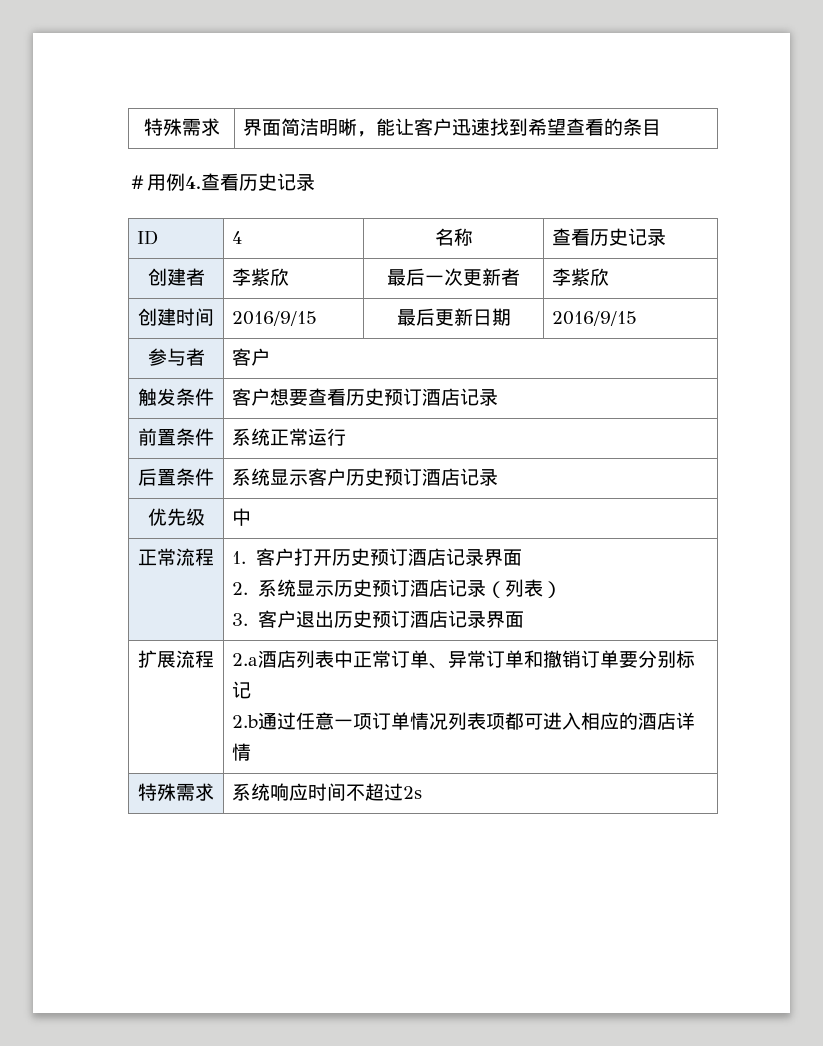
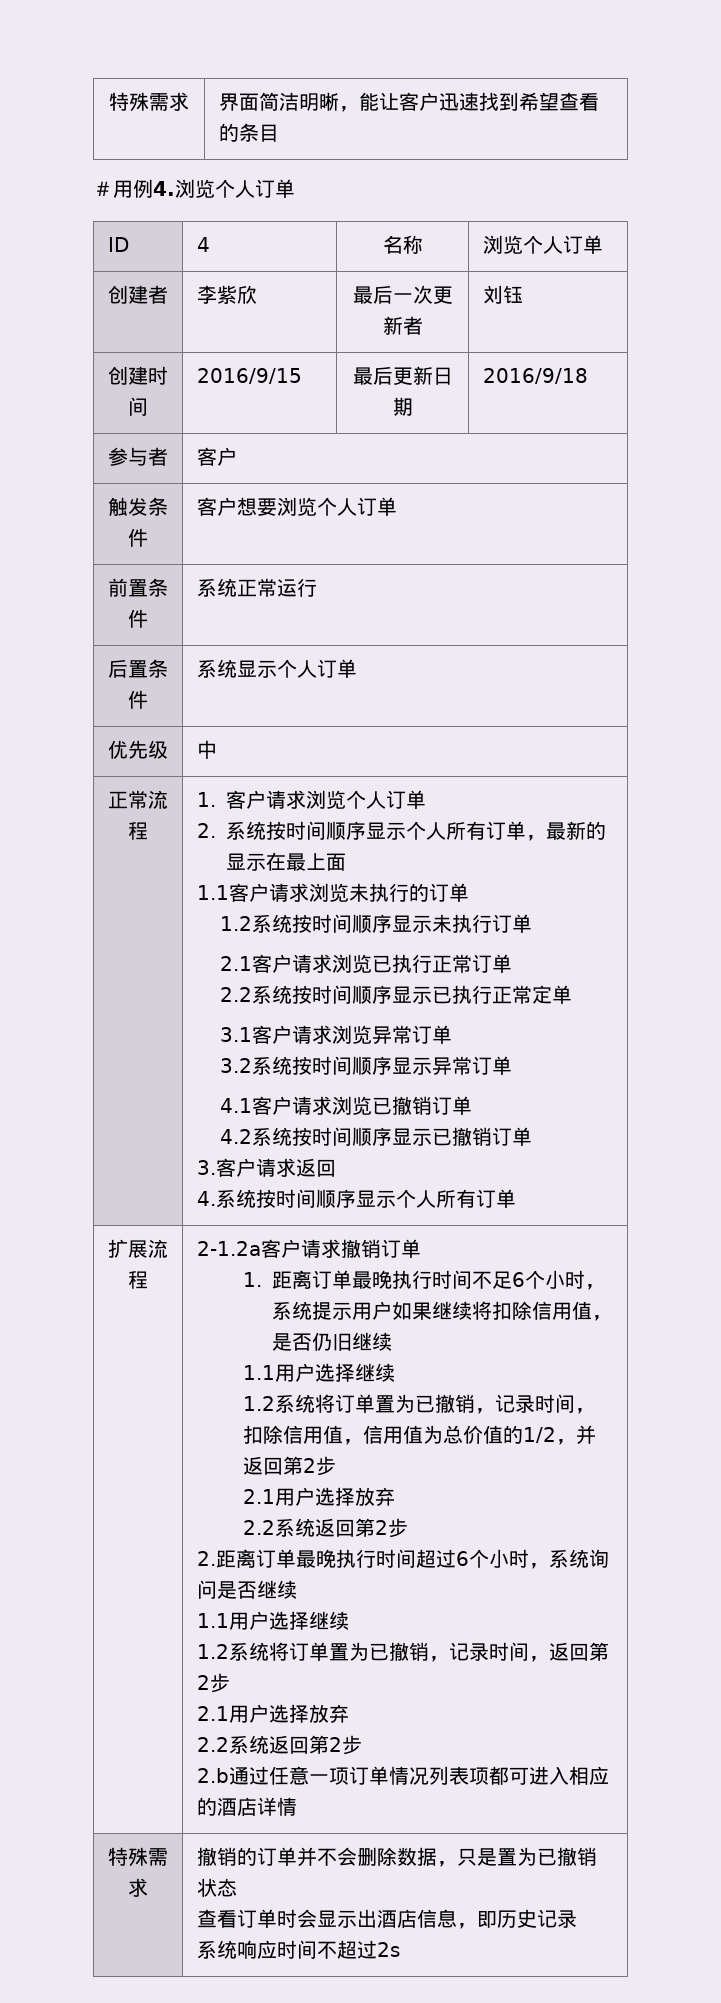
- ＃用例4.查看历史记录
+ ＃用例4.浏览个人订单
- ID | 4 | 名称 | 查看历史记录
+ ID | 4 | 名称 | 浏览个人订单
- 创建者 | 李紫欣 | 最后一次更新者 | 李紫欣
+ 创建者 | 李紫欣 | 最后一次更新者 | 刘钰
- 创建时间 | 2016/9/15 | 最后更新日期 | 2016/9/15
+ 创建时间 | 2016/9/15 | 最后更新日期 | 2016/9/18
- 触发条件 | 客户想要查看历史预订酒店记录
+ 触发条件 | 客户想要浏览个人订单
- 后置条件 | 系统显示客户历史预订酒店记录
+ 后置条件 | 系统显示个人订单
- 1.客户打开历史预订酒店记录界面
- 2.系统显示历史预订酒店记录（列表）
- 3.客户退出历史预订酒店记录界面
- 扩展流程 | 2.a酒店列表中正常订单、异常订单和撤销订单要分别标记
+ 1.客户请求浏览个人订单
+ 2.系统按时间顺序显示个人所有订单，最新的显示在最上面
+ 1.1客户请求浏览未执行的订单
+ 1.2系统按时间顺序显示未执行订单
+ 2.1客户请求浏览已执行正常订单
+ 2.2系统按时间顺序显示已执行正常定单
+ 3.1客户请求浏览异常订单
+ 3.2系统按时间顺序显示异常订单
+ 4.1客户请求浏览已撤销订单
+ 4.2系统按时间顺序显示已撤销订单
+ 3.客户请求返回
+ 4.系统按时间顺序显示个人所有订单
+ 扩展流程 | 2-1.2a客户请求撤销订单
+ 1.距离订单最晚执行时间不足6个小时，系统提示用户如果继续将扣除信用值，是否仍旧继续
+ 1.1用户选择继续
+ 1.2系统将订单置为已撤销，记录时间，扣除信用值，信用值为总价值的1/2，并返回第2步
+ 2.1用户选择放弃
+ 2.2系统返回第2步
+ 2.距离订单最晚执行时间超过6个小时，系统询问是否继续
+ 1.1用户选择继续
+ 1.2系统将订单置为已撤销，记录时间，返回第2步
+ 2.1用户选择放弃
+ 2.2系统返回第2步
- 特殊需求 | 系统响应时间不超过2s
+ 特殊需求 | 撤销的订单并不会删除数据，只是置为已撤销状态
+ 查看订单时会显示出酒店信息，即历史记录
+ 系统响应时间不超过2s

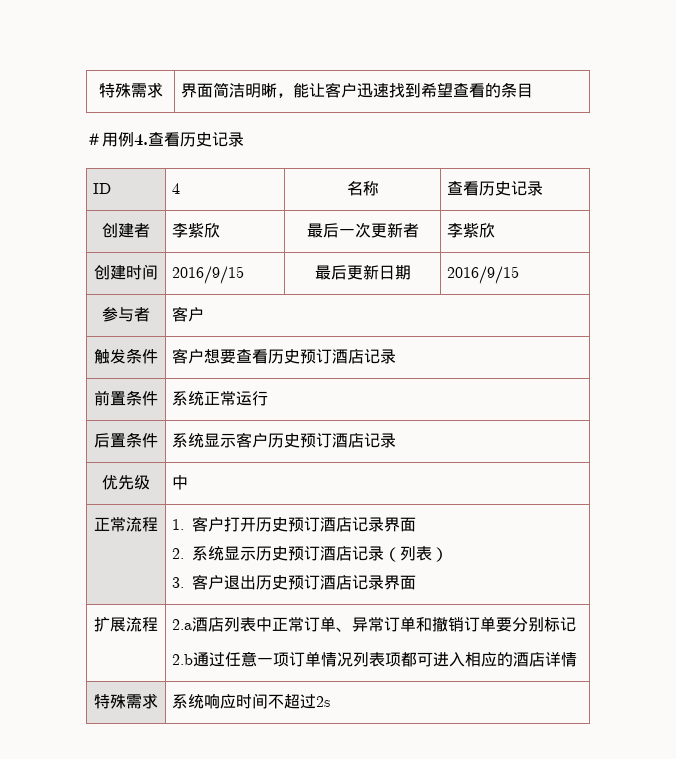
- ＃用例4.浏览个人订单
+ ＃用例4.查看历史记录
- ID | 4 | 名称 | 浏览个人订单
+ ID | 4 | 名称 | 查看历史记录
- 创建者 | 李紫欣 | 最后一次更新者 | 刘钰
+ 创建者 | 李紫欣 | 最后一次更新者 | 李紫欣
- 创建时间 | 2016/9/15 | 最后更新日期 | 2016/9/18
+ 创建时间 | 2016/9/15 | 最后更新日期 | 2016/9/15
- 触发条件 | 客户想要浏览个人订单
+ 触发条件 | 客户想要查看历史预订酒店记录
- 后置条件 | 系统显示个人订单
+ 后置条件 | 系统显示客户历史预订酒店记录
- 1.客户请求浏览个人订单
- 2.系统按时间顺序显示个人所有订单，最新的显示在最上面
- 1.1客户请求浏览未执行的订单
- 1.2系统按时间顺序显示未执行订单
- 2.1客户请求浏览已执行正常订单
- 2.2系统按时间顺序显示已执行正常定单
- 3.1客户请求浏览异常订单
- 3.2系统按时间顺序显示异常订单
- 4.1客户请求浏览已撤销订单
- 4.2系统按时间顺序显示已撤销订单
- 3.客户请求返回
- 4.系统按时间顺序显示个人所有订单
- 扩展流程 | 2-1.2a客户请求撤销订单
- 1.距离订单最晚执行时间不足6个小时，系统提示用户如果继续将扣除信用值，是否仍旧继续
- 1.1用户选择继续
- 1.2系统将订单置为已撤销，记录时间，扣除信用值，信用值为总价值的1/2，并返回第2步
- 2.1用户选择放弃
- 2.2系统返回第2步
- 2.距离订单最晚执行时间超过6个小时，系统询问是否继续
- 1.1用户选择继续
- 1.2系统将订单置为已撤销，记录时间，返回第2步
- 2.1用户选择放弃
- 2.2系统返回第2步
+ 1.客户打开历史预订酒店记录界面
+ 2.系统显示历史预订酒店记录（列表）
+ 3.客户退出历史预订酒店记录界面
+ 扩展流程 | 2.a酒店列表中正常订单、异常订单和撤销订单要分别标记
- 特殊需求 | 撤销的订单并不会删除数据，只是置为已撤销状态
- 查看订单时会显示出酒店信息，即历史记录
- 系统响应时间不超过2s
+ 特殊需求 | 系统响应时间不超过2s

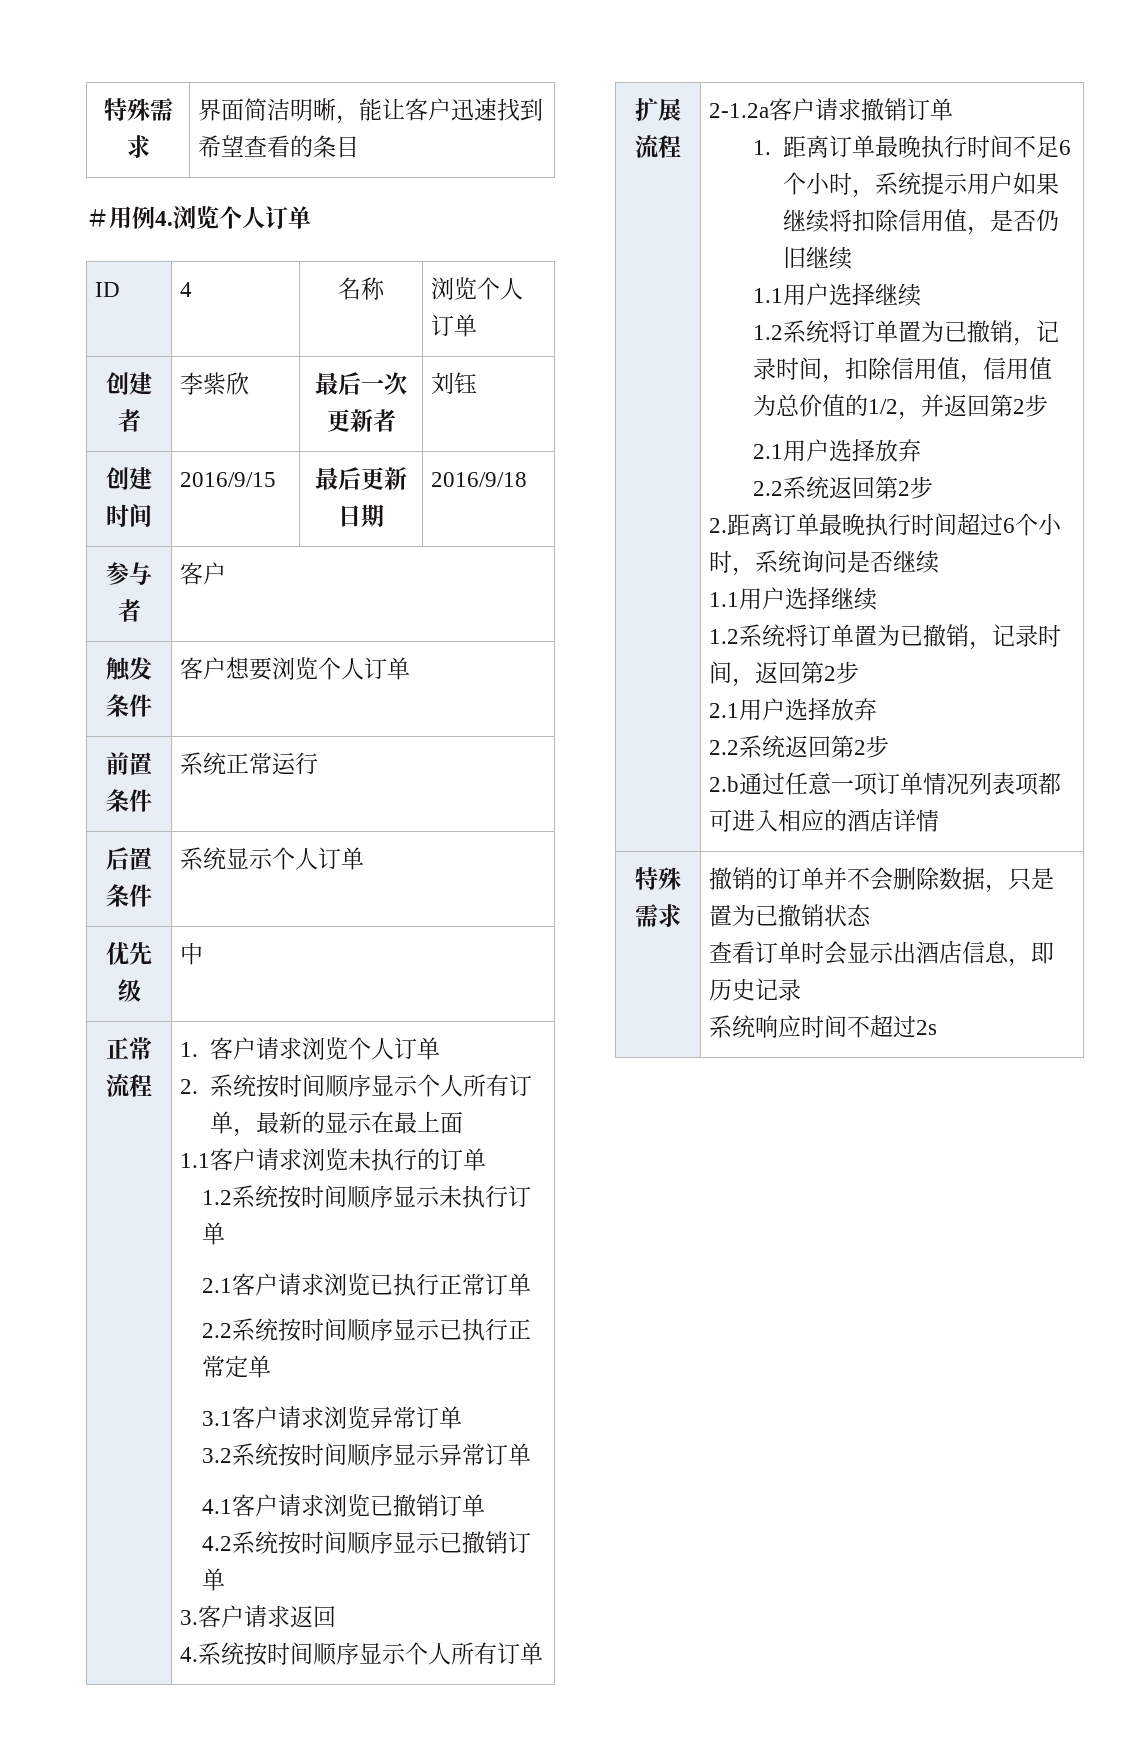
- ＃用例4.查看历史记录
+ ＃用例4.浏览个人订单
- ID | 4 | 名称 | 查看历史记录
+ ID | 4 | 名称 | 浏览个人订单
- 创建者 | 李紫欣 | 最后一次更新者 | 李紫欣
+ 创建者 | 李紫欣 | 最后一次更新者 | 刘钰
- 创建时间 | 2016/9/15 | 最后更新日期 | 2016/9/15
+ 创建时间 | 2016/9/15 | 最后更新日期 | 2016/9/18
- 触发条件 | 客户想要查看历史预订酒店记录
+ 触发条件 | 客户想要浏览个人订单
- 后置条件 | 系统显示客户历史预订酒店记录
+ 后置条件 | 系统显示个人订单
- 1.客户打开历史预订酒店记录界面
- 2.系统显示历史预订酒店记录（列表）
- 3.客户退出历史预订酒店记录界面
- 扩展流程 | 2.a酒店列表中正常订单、异常订单和撤销订单要分别标记
+ 1.客户请求浏览个人订单
+ 2.系统按时间顺序显示个人所有订单，最新的显示在最上面
+ 1.1客户请求浏览未执行的订单
+ 1.2系统按时间顺序显示未执行订单
+ 2.1客户请求浏览已执行正常订单
+ 2.2系统按时间顺序显示已执行正常定单
+ 3.1客户请求浏览异常订单
+ 3.2系统按时间顺序显示异常订单
+ 4.1客户请求浏览已撤销订单
+ 4.2系统按时间顺序显示已撤销订单
+ 3.客户请求返回
+ 4.系统按时间顺序显示个人所有订单
+ 扩展流程 | 2-1.2a客户请求撤销订单
+ 1.距离订单最晚执行时间不足6个小时，系统提示用户如果继续将扣除信用值，是否仍旧继续
+ 1.1用户选择继续
+ 1.2系统将订单置为已撤销，记录时间，扣除信用值，信用值为总价值的1/2，并返回第2步
+ 2.1用户选择放弃
+ 2.2系统返回第2步
+ 2.距离订单最晚执行时间超过6个小时，系统询问是否继续
+ 1.1用户选择继续
+ 1.2系统将订单置为已撤销，记录时间，返回第2步
+ 2.1用户选择放弃
+ 2.2系统返回第2步
- 特殊需求 | 系统响应时间不超过2s
+ 特殊需求 | 撤销的订单并不会删除数据，只是置为已撤销状态
+ 查看订单时会显示出酒店信息，即历史记录
+ 系统响应时间不超过2s

